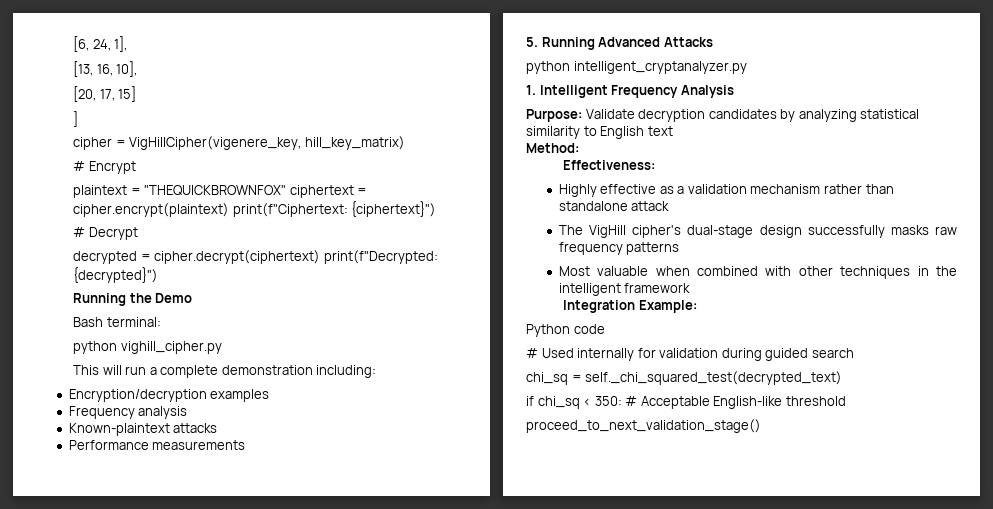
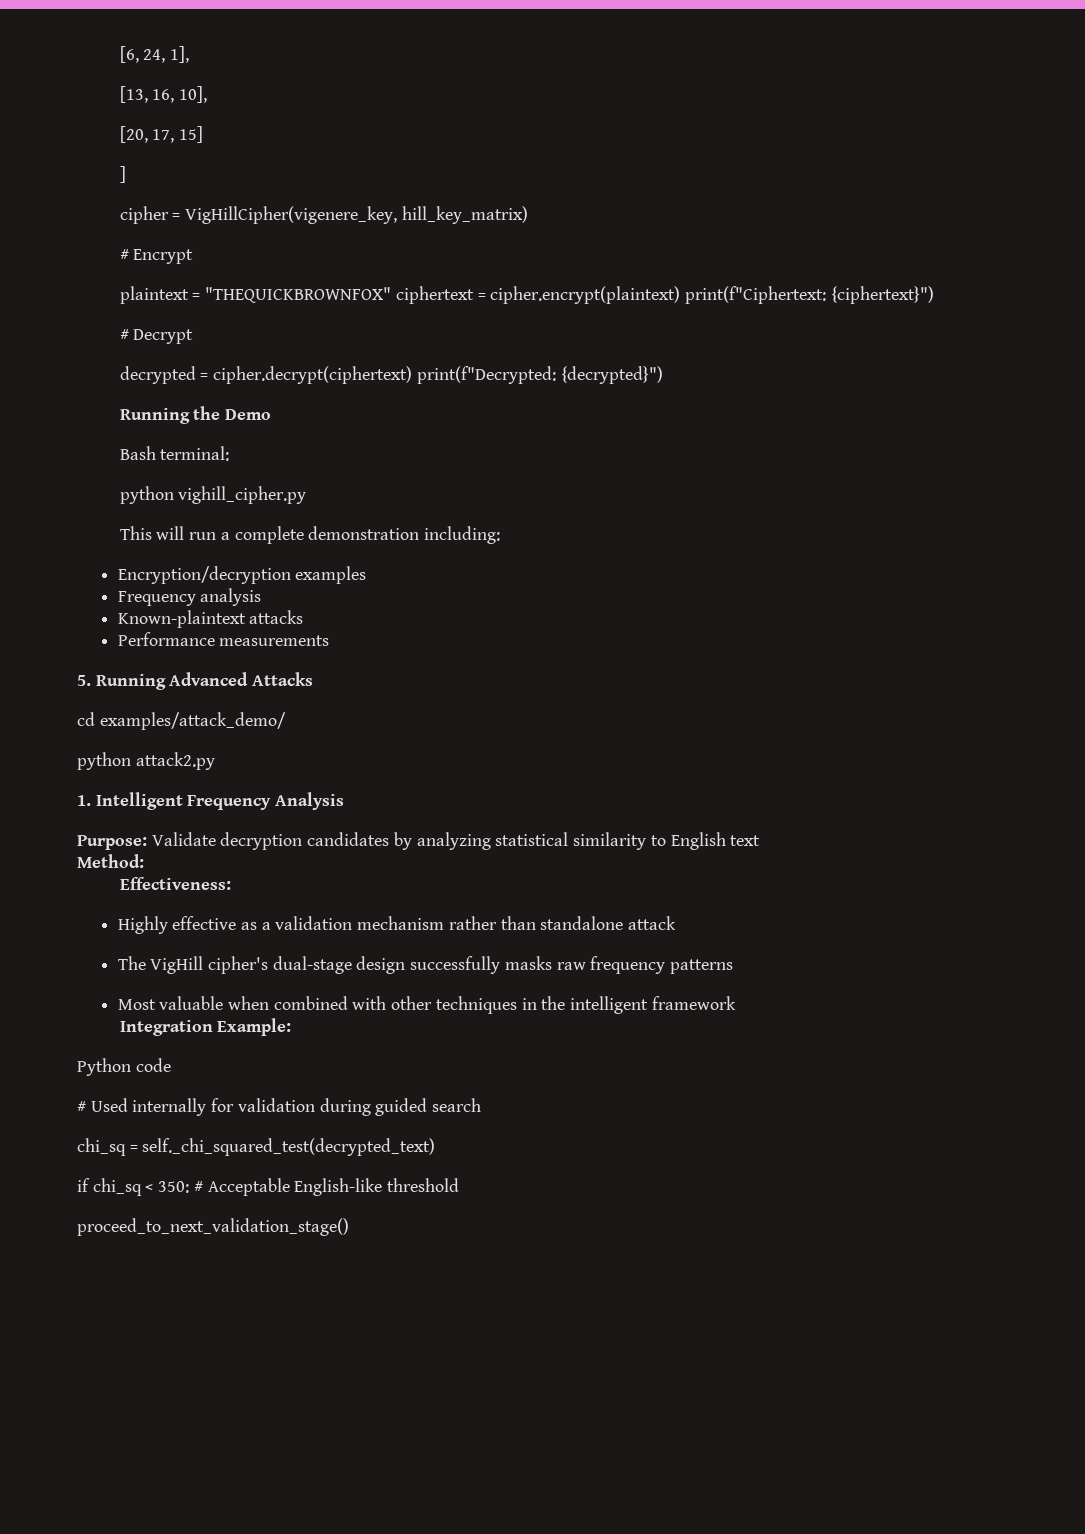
- python intelligent_cryptanalyzer.py
+ cd examples/attack_demo/
+ python attack2.py

